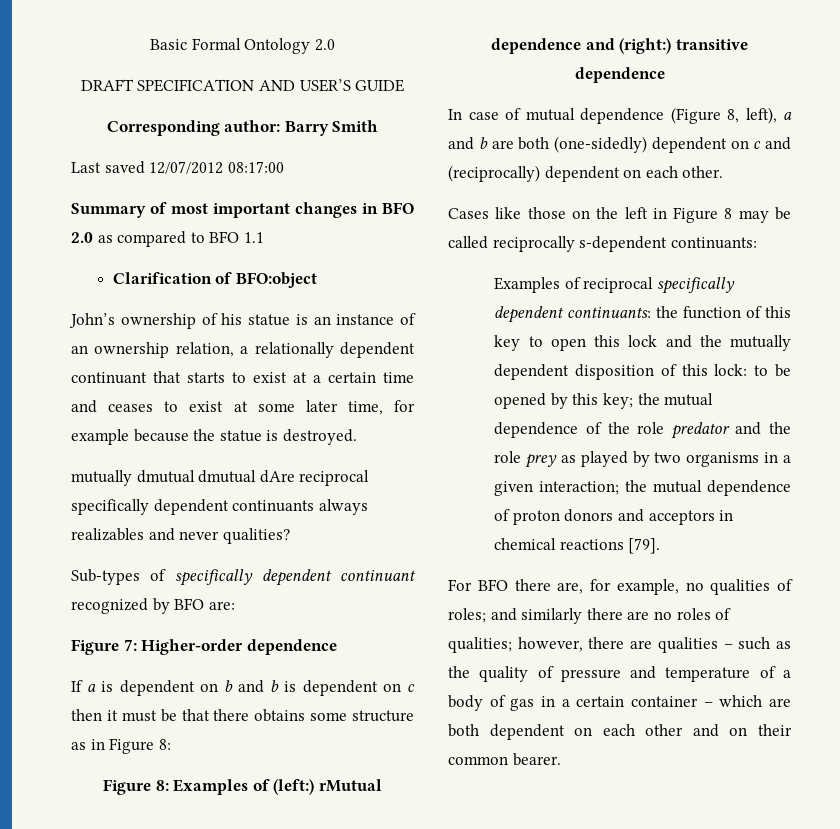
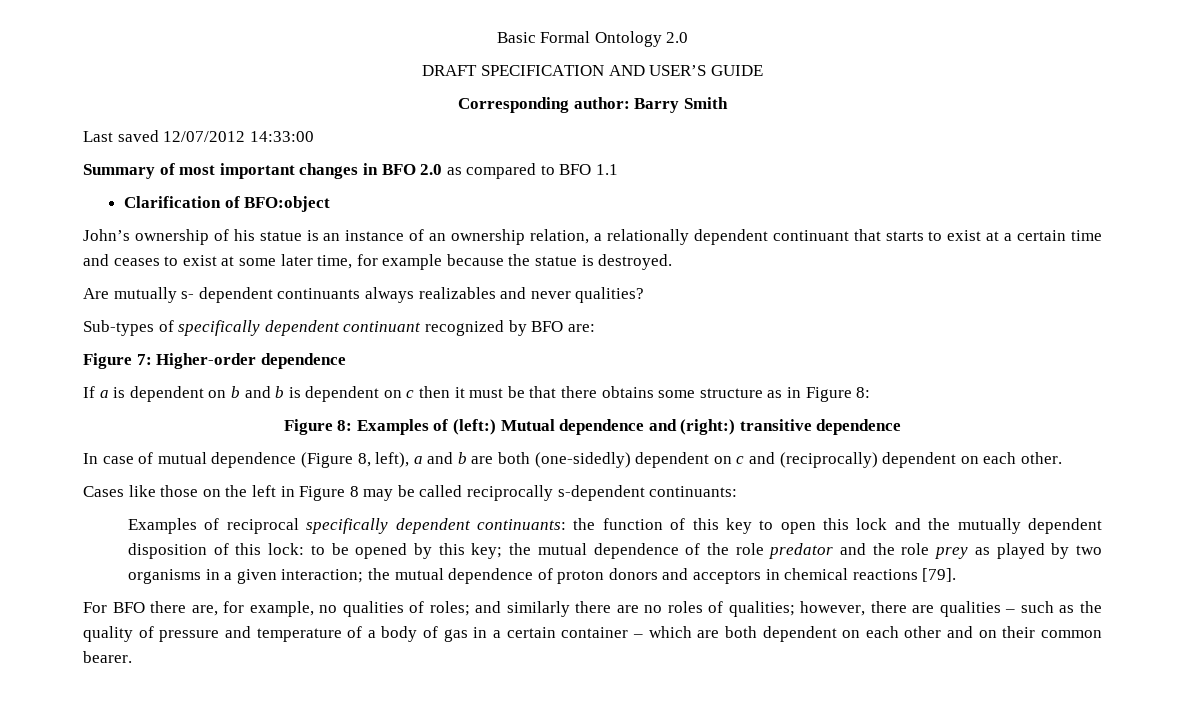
- Last saved 12/07/2012 08:17:00
+ Last saved 12/07/2012 14:33:00
- mutually dmutual dmutual dAre reciprocal specifically dependent continuants always realizables and never qualities?
+ Are mutually s- dependent continuants always realizables and never qualities?
- Figure 8: Examples of (left:) rMutual dependence and (right:) transitive dependence
+ Figure 8: Examples of (left:) Mutual dependence and (right:) transitive dependence

